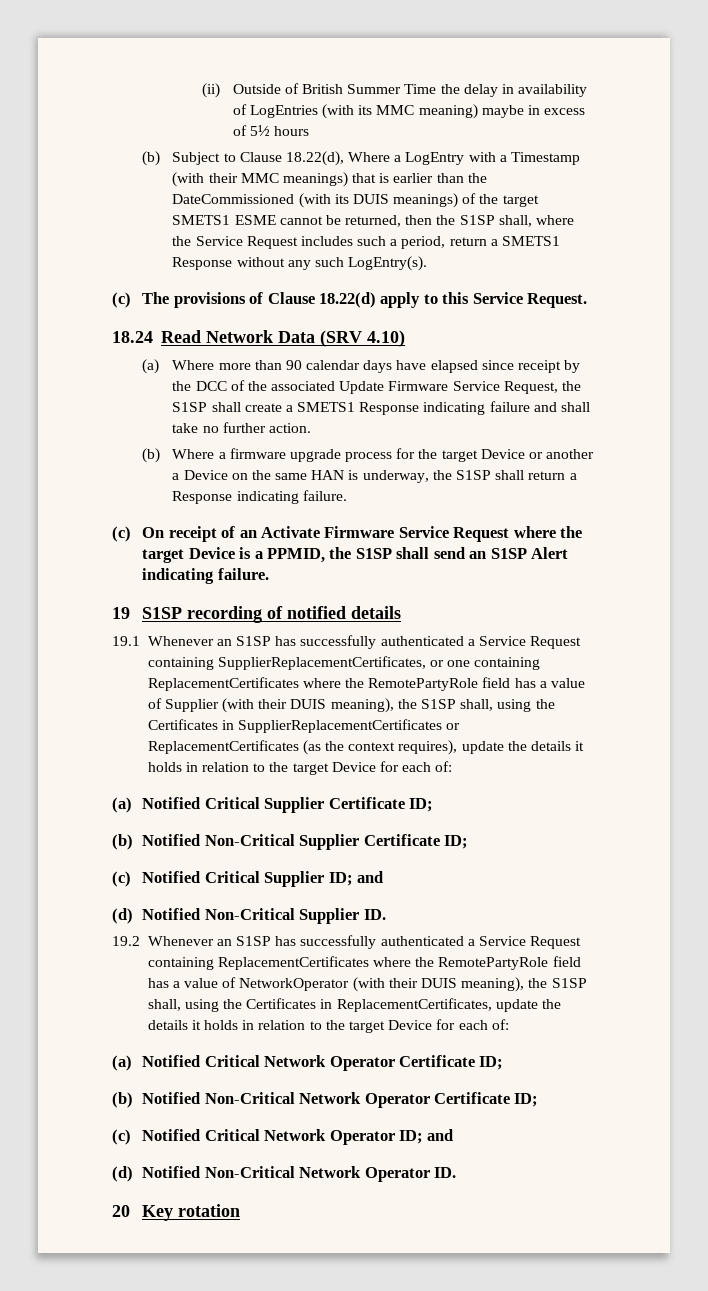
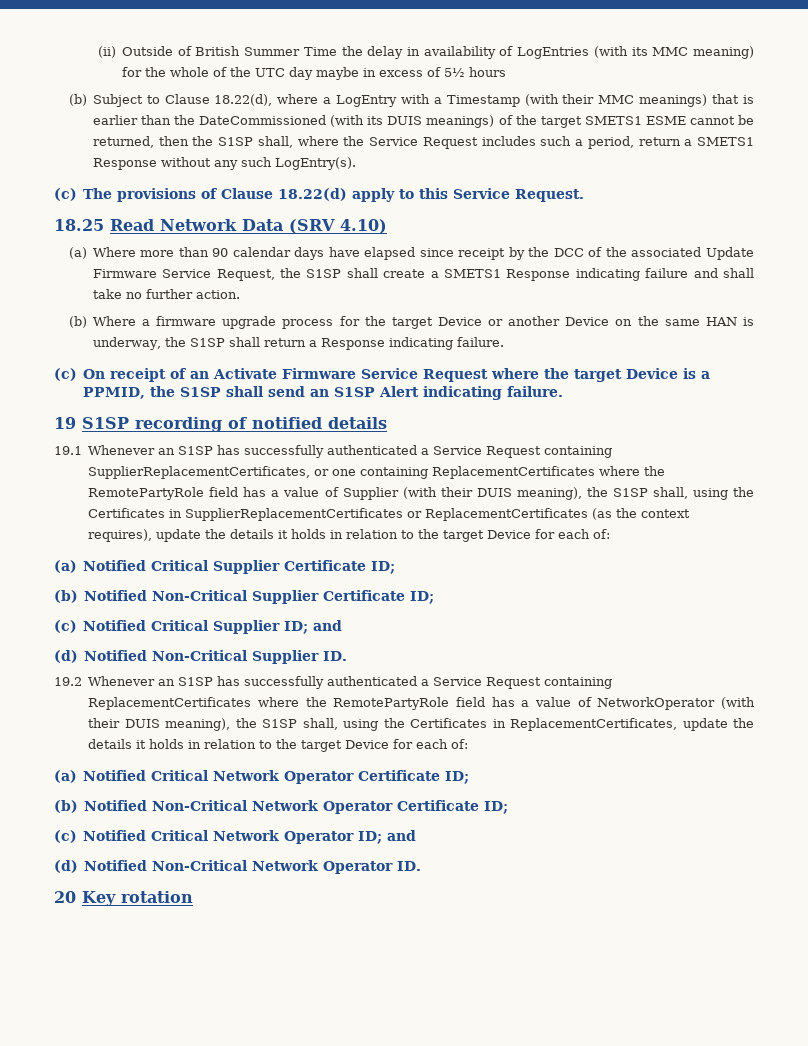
- (ii) Outside of British Summer Time the delay in availability of LogEntries (with its MMC meaning) maybe in excess of 5½ hours
+ (ii) Outside of British Summer Time the delay in availability of LogEntries (with its MMC meaning) for the whole of the UTC day maybe in excess of 5½ hours
- (b) Subject to Clause 18.22(d), Where a LogEntry with a Timestamp (with their MMC meanings) that is earlier than the DateCommissioned (with its DUIS meanings) of the target SMETS1 ESME cannot be returned, then the S1SP shall, where the Service Request includes such a period, return a SMETS1 Response without any such LogEntry(s).
+ (b) Subject to Clause 18.22(d), where a LogEntry with a Timestamp (with their MMC meanings) that is earlier than the DateCommissioned (with its DUIS meanings) of the target SMETS1 ESME cannot be returned, then the S1SP shall, where the Service Request includes such a period, return a SMETS1 Response without any such LogEntry(s).
- 18.24 Read Network Data (SRV 4.10)
+ 18.25 Read Network Data (SRV 4.10)
- (b) Where a firmware upgrade process for the target Device or another a Device on the same HAN is underway, the S1SP shall return a Response indicating failure.
+ (b) Where a firmware upgrade process for the target Device or another Device on the same HAN is underway, the S1SP shall return a Response indicating failure.

